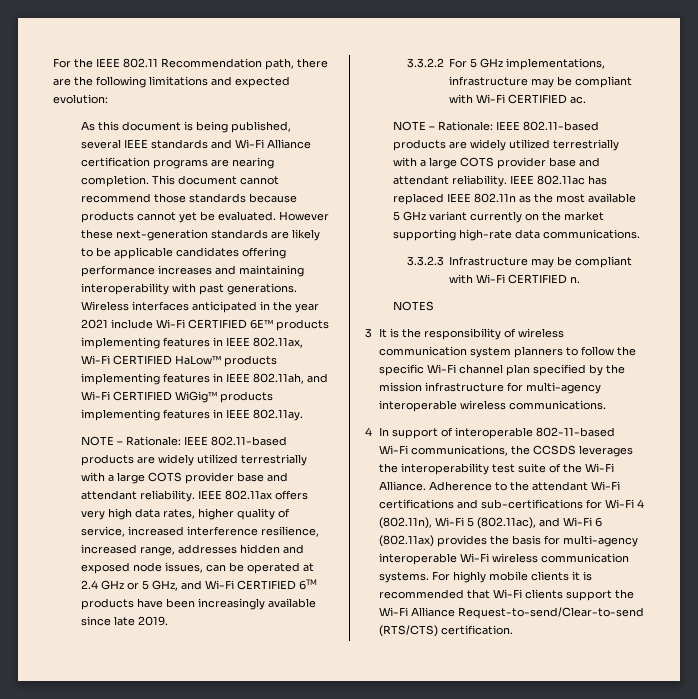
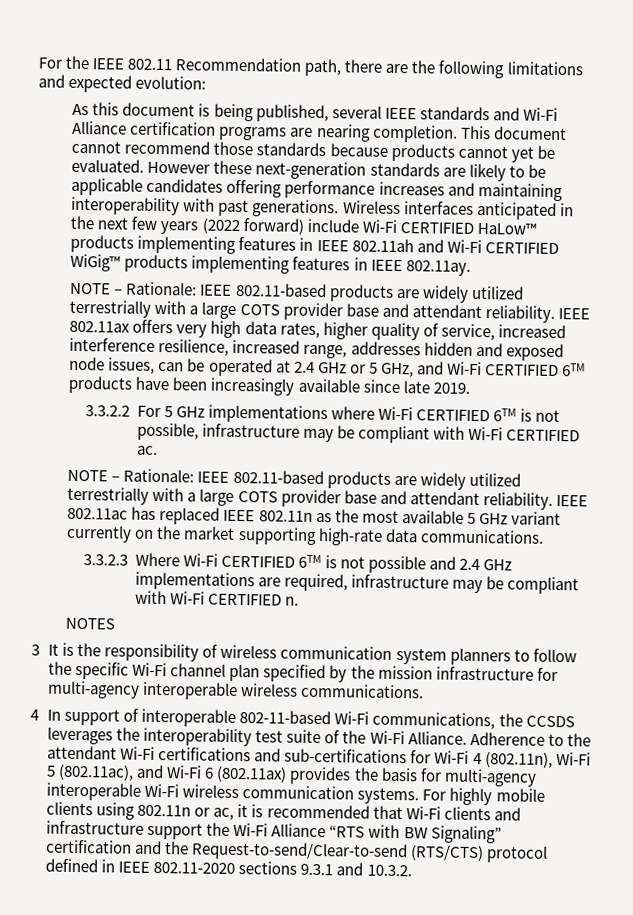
- Wireless interfaces anticipated in the year 2021 include Wi-Fi CERTIFIED 6E™ products implementing features in IEEE 802.11ax, Wi-Fi CERTIFIED HaLow™ products implementing features in IEEE 802.11ah, and Wi-Fi CERTIFIED WiGig™ products implementing features in IEEE 802.11ay.
+ Wireless interfaces anticipated in the next few years (2022 forward) include Wi-Fi CERTIFIED HaLow™ products implementing features in IEEE 802.11ah and Wi-Fi CERTIFIED WiGig™ products implementing features in IEEE 802.11ay.
- 3.3.2.2 For 5 GHz implementations, infrastructure may be compliant with Wi-Fi CERTIFIED ac.
+ 3.3.2.2 For 5 GHz implementations where Wi-Fi CERTIFIED 6TM is not possible, infrastructure may be compliant with Wi-Fi CERTIFIED ac.
- 3.3.2.3 Infrastructure may be compliant with Wi-Fi CERTIFIED n.
+ 3.3.2.3 Where Wi-Fi CERTIFIED 6TM is not possible and 2.4 GHz implementations are required, infrastructure may be compliant with Wi-Fi CERTIFIED n.
- For highly mobile clients it is recommended that Wi-Fi clients support the Wi-Fi Alliance Request-to-send/Clear-to-send (RTS/CTS) certification.
+ For highly mobile clients using 802.11n or ac, it is recommended that Wi-Fi clients and infrastructure support the Wi-Fi Alliance “RTS with BW Signaling” certification and the Request-to-send/Clear-to-send (RTS/CTS) protocol defined in IEEE 802.11-2020 sections 9.3.1 and 10.3.2.

